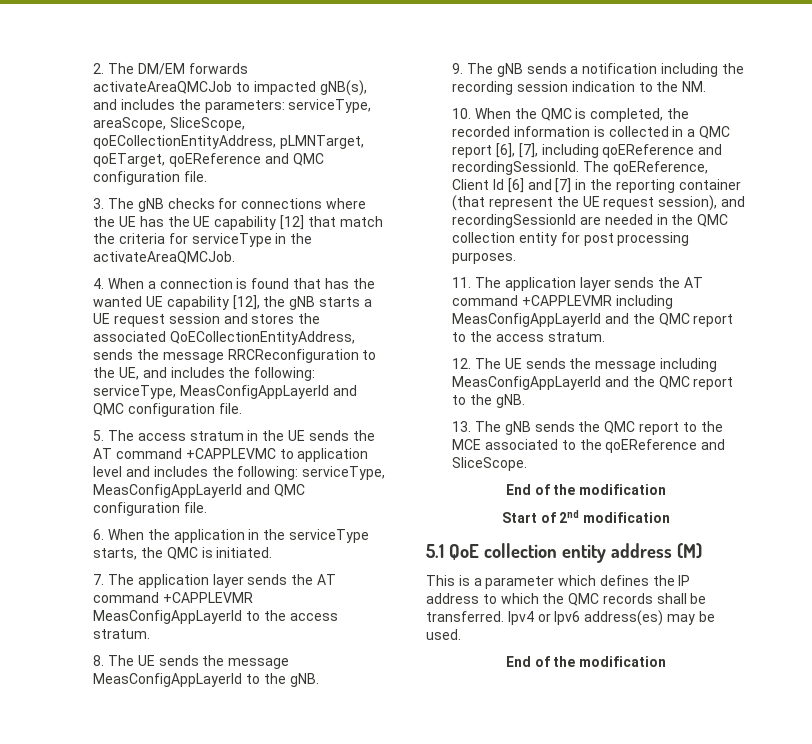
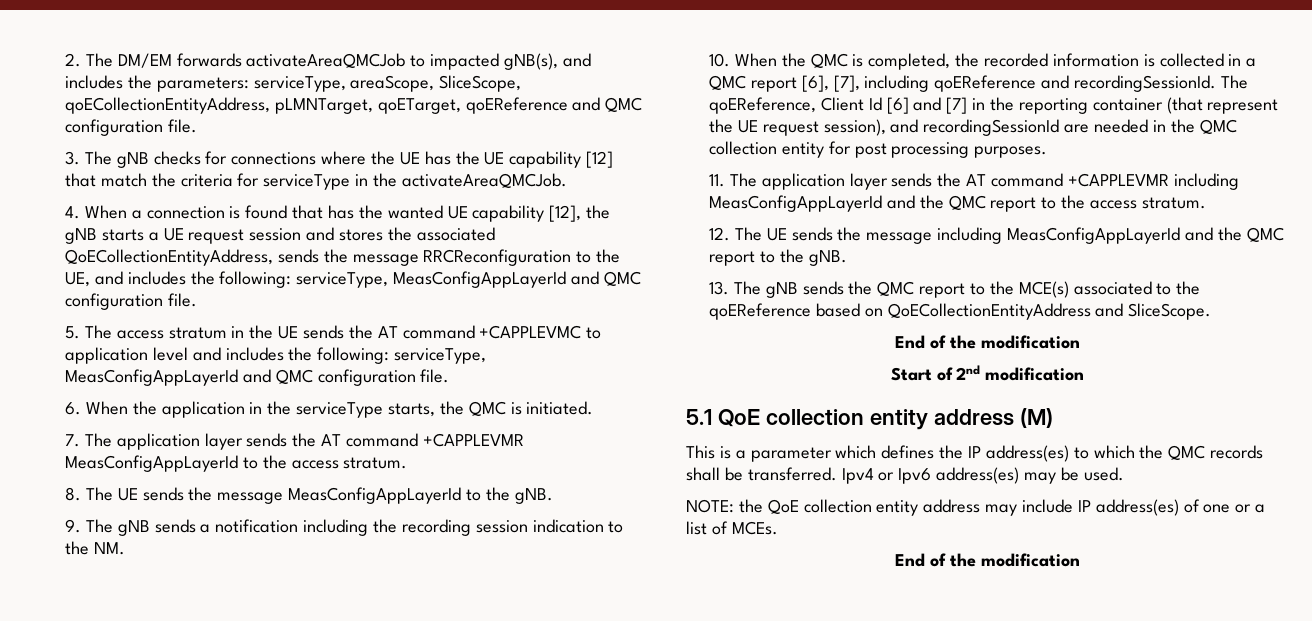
- 13. The gNB sends the QMC report to the MCE associated to the qoEReference and SliceScope.
+ 13. The gNB sends the QMC report to the MCE(s) associated to the qoEReference based on QoECollectionEntityAddress and SliceScope.
- This is a parameter which defines the IP address to which the QMC records shall be transferred.
+ This is a parameter which defines the IP address(es) to which the QMC records shall be transferred.
+ NOTE: the QoE collection entity address may include IP address(es) of one or a list of MCEs.

